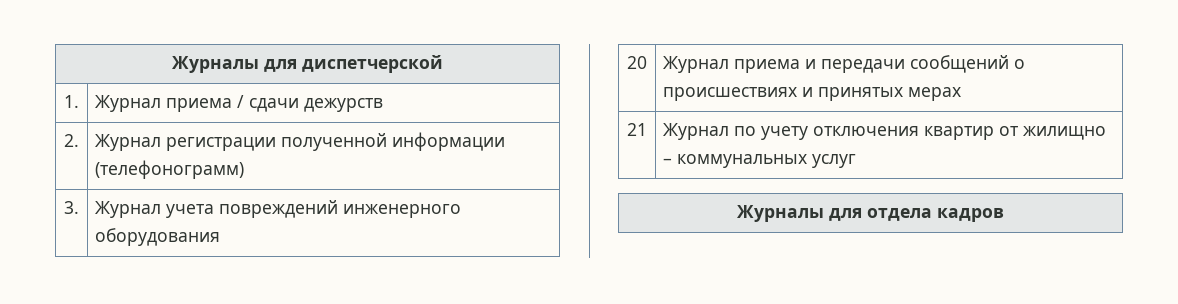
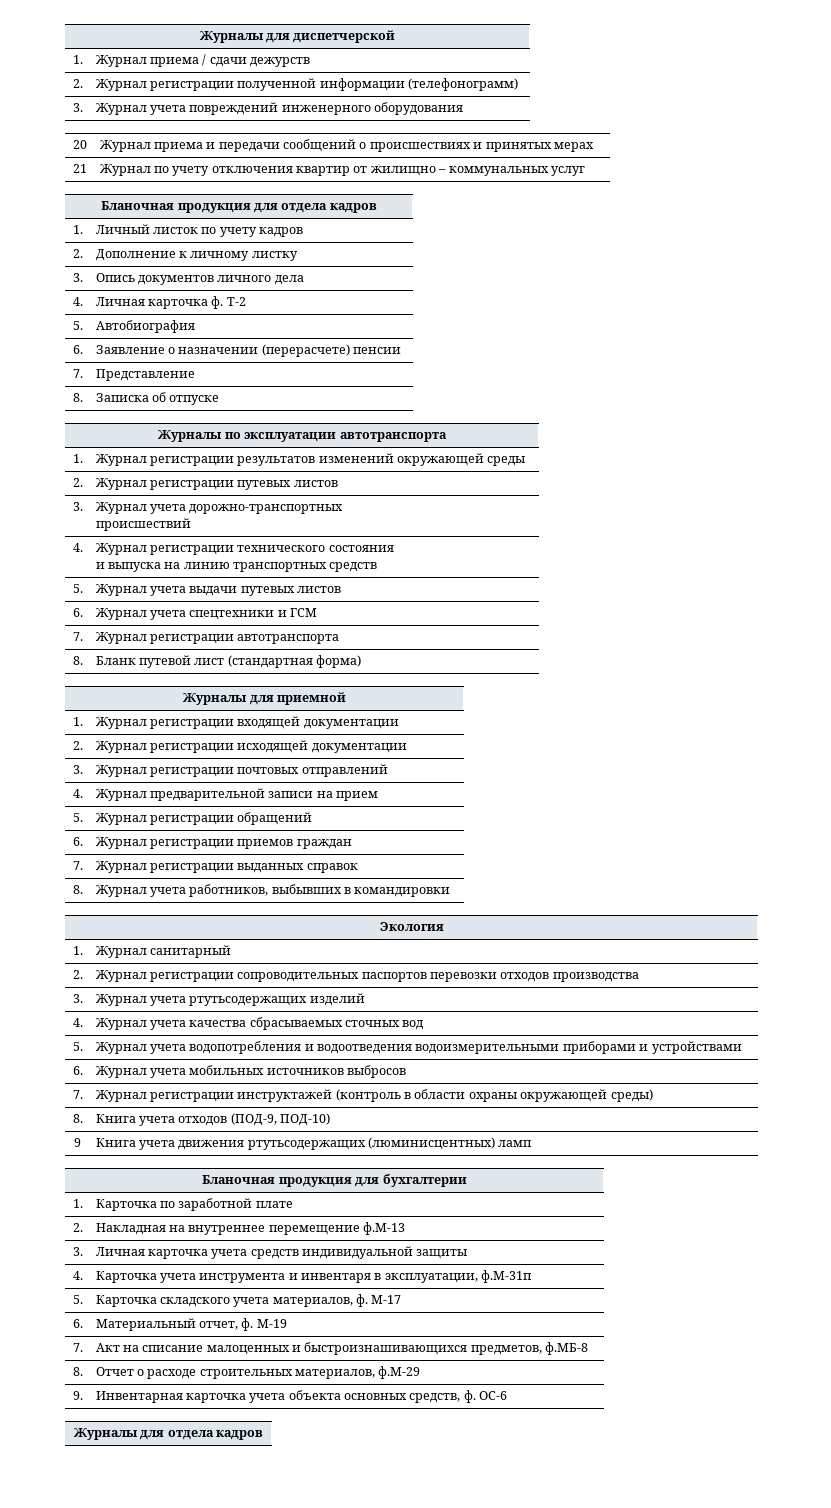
+ Бланочная продукция для отдела кадров
+ 1. | Личный листок по учету кадров
+ 2. | Дополнение к личному листку
+ 3. | Опись документов личного дела
+ 4. | Личная карточка ф. Т-2
+ 5. | Автобиография
+ 6. | Заявление о назначении (перерасчете) пенсии
+ 7. | Представление
+ 8. | Записка об отпуске
+ Журналы по эксплуатации автотранспорта
+ 1. | Журнал регистрации результатов изменений окружающей среды
+ 2. | Журнал регистрации путевых листов
+ 3. | Журнал учета дорожно-транспортных
+ происшествий
+ 4. | Журнал регистрации технического состояния
+ и выпуска на линию транспортных средств
+ 5. | Журнал учета выдачи путевых листов
+ 6. | Журнал учета спецтехники и ГСМ
+ 7. | Журнал регистрации автотранспорта
+ 8. | Бланк путевой лист (стандартная форма)
+ Журналы для приемной
+ 1. | Журнал регистрации входящей документации
+ 2. | Журнал регистрации исходящей документации
+ 3. | Журнал регистрации почтовых отправлений
+ 4. | Журнал предварительной записи на прием
+ 5. | Журнал регистрации обращений
+ 6. | Журнал регистрации приемов граждан
+ 7. | Журнал регистрации выданных справок
+ 8. | Журнал учета работников, выбывших в командировки
+ Экология
+ 1. | Журнал санитарный
+ 2. | Журнал регистрации сопроводительных паспортов перевозки отходов производства
+ 3. | Журнал учета ртутьсодержащих изделий
+ 4. | Журнал учета качества сбрасываемых сточных вод
+ 5. | Журнал учета водопотребления и водоотведения водоизмерительными приборами и устройствами
+ 6. | Журнал учета мобильных источников выбросов
+ 7. | Журнал регистрации инструктажей (контроль в области охраны окружающей среды)
+ 8. | Книга учета отходов (ПОД-9, ПОД-10)
+ 9 | Книга учета движения ртутьсодержащих (люминисцентных) ламп
+ Бланочная продукция для бухгалтерии
+ 1. | Карточка по заработной плате
+ 2. | Накладная на внутреннее перемещение ф.М-13
+ 3. | Личная карточка учета средств индивидуальной защиты
+ 4. | Карточка учета инструмента и инвентаря в эксплуатации, ф.М-31п
+ 5. | Карточка складского учета материалов, ф. М-17
+ 6. | Материальный отчет, ф. М-19
+ 7. | Акт на списание малоценных и быстроизнашивающихся предметов, ф.МБ-8
+ 8. | Отчет о расходе строительных материалов, ф.М-29
+ 9. | Инвентарная карточка учета объекта основных средств, ф. ОС-6

